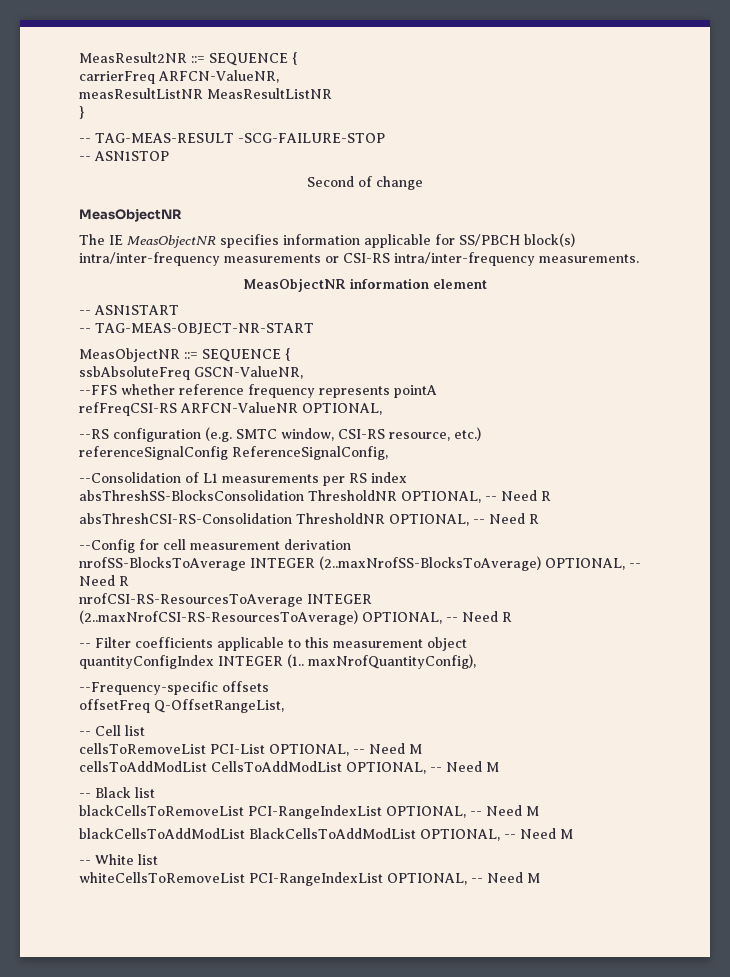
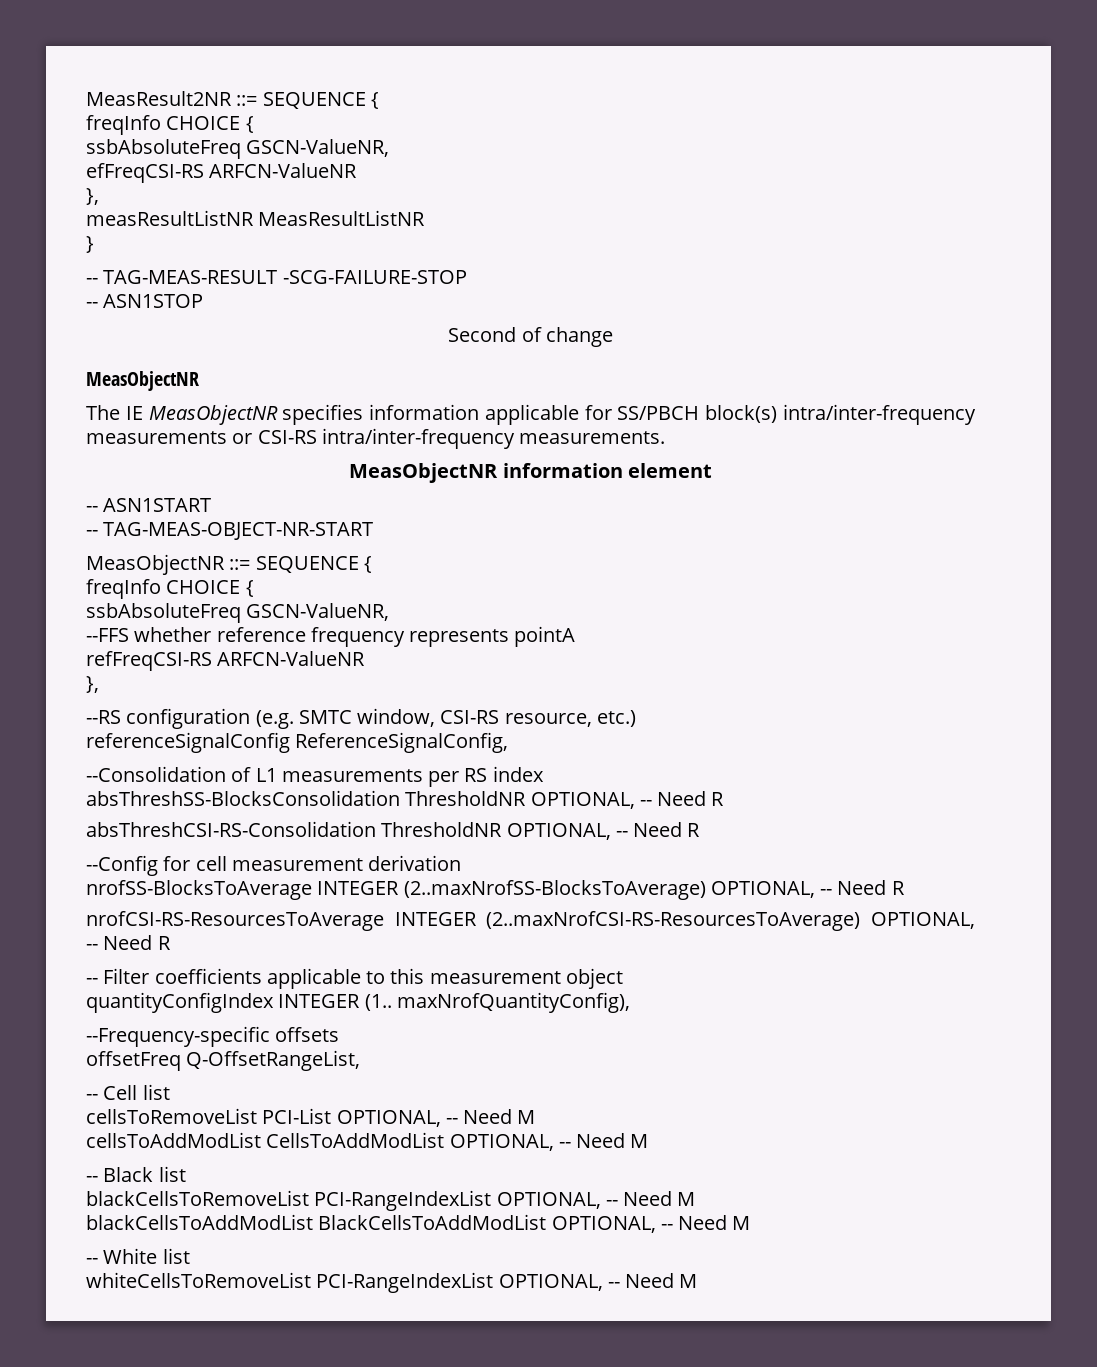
  MeasResult2NR ::= SEQUENCE {
- carrierFreq ARFCN-ValueNR,
+ freqInfo CHOICE {
+ ssbAbsoluteFreq GSCN-ValueNR,
+ efFreqCSI-RS ARFCN-ValueNR
+ },
  MeasObjectNR ::= SEQUENCE {
+ freqInfo CHOICE {
- refFreqCSI-RS ARFCN-ValueNR OPTIONAL,
+ refFreqCSI-RS ARFCN-ValueNR
+ },

